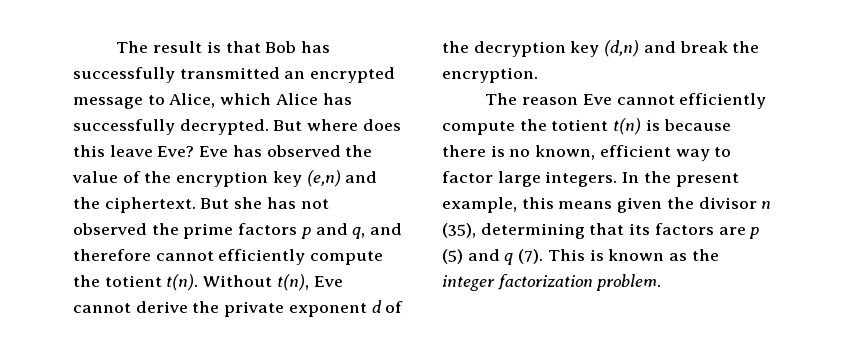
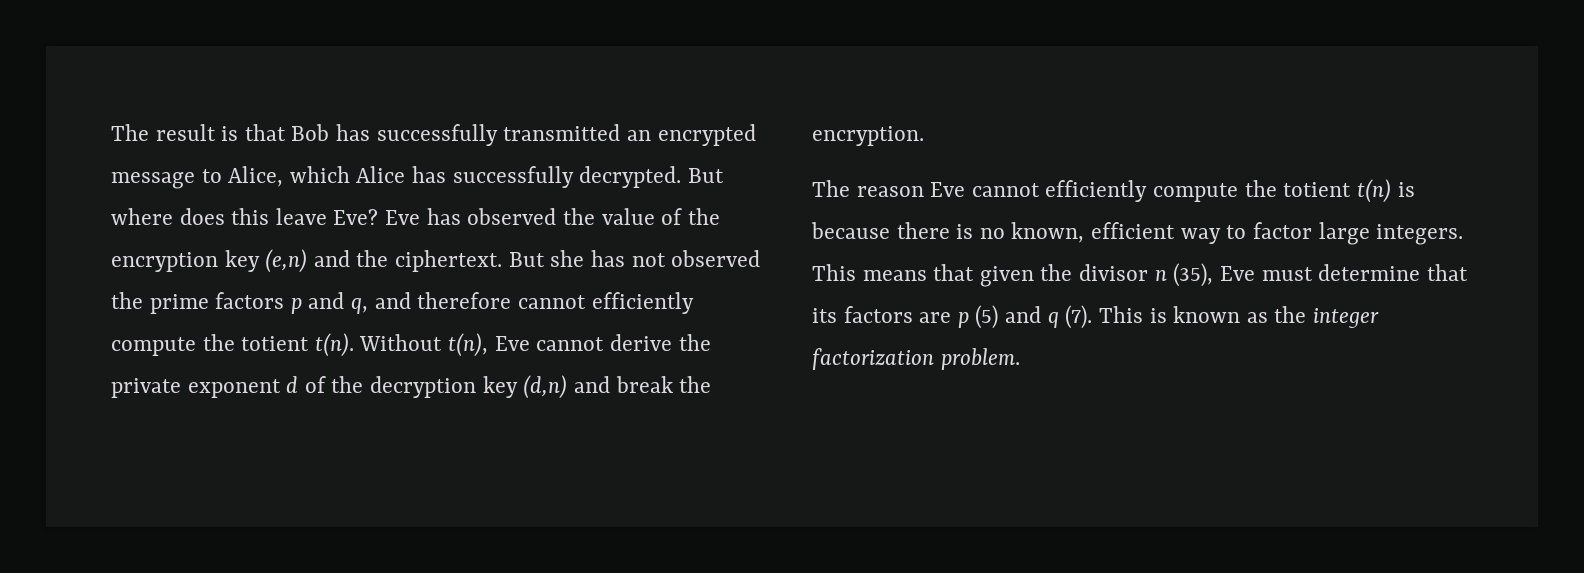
- In the present example, this means given the divisor n (35), determining that its factors are p (5) and q (7).
+ This means that given the divisor n (35), Eve must determine that its factors are p (5) and q (7).

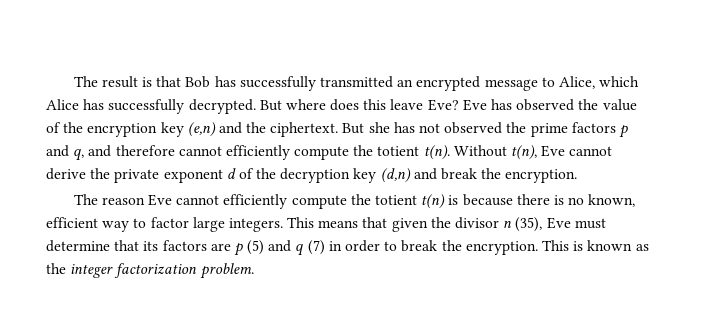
- This means that given the divisor n (35), Eve must determine that its factors are p (5) and q (7).
+ This means that given the divisor n (35), Eve must determine that its factors are p (5) and q (7) in order to break the encryption.

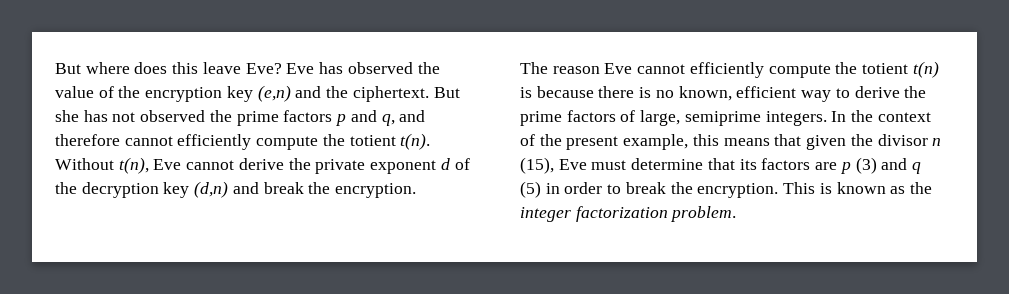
- The result is that Bob has successfully transmitted an encrypted message to Alice, which Alice has successfully decrypted.
- The reason Eve cannot efficiently compute the totient t(n) is because there is no known, efficient way to factor large integers. This means that given the divisor n (35), Eve must determine that its factors are p (5) and q (7) in order to break the encryption.
+ The reason Eve cannot efficiently compute the totient t(n) is because there is no known, efficient way to derive the prime factors of large, semiprime integers. In the context of the present example, this means that given the divisor n (15), Eve must determine that its factors are p (3) and q (5) in order to break the encryption.

